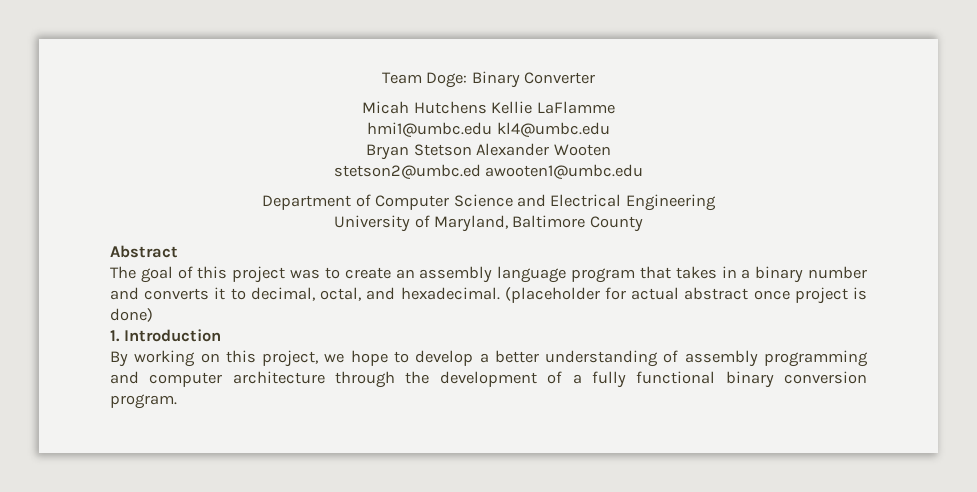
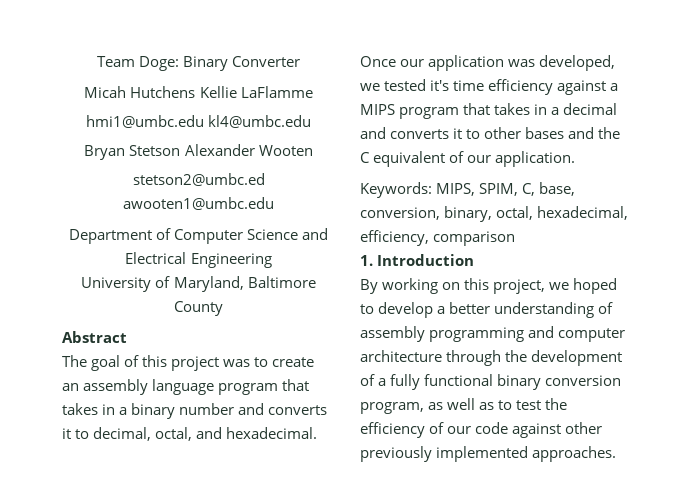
- (placeholder for actual abstract once project is done)
+ Once our application was developed, we tested it's time efficiency against a MIPS program that takes in a decimal and converts it to other bases and the C equivalent of our application.
+ Keywords: MIPS, SPIM, C, base, conversion, binary, octal, hexadecimal, efficiency, comparison
- By working on this project, we hope to develop a better understanding of assembly programming and computer architecture through the development of a fully functional binary conversion program.
+ By working on this project, we hoped to develop a better understanding of assembly programming and computer architecture through the development of a fully functional binary conversion program, as well as to test the efficiency of our code against other previously implemented approaches.

